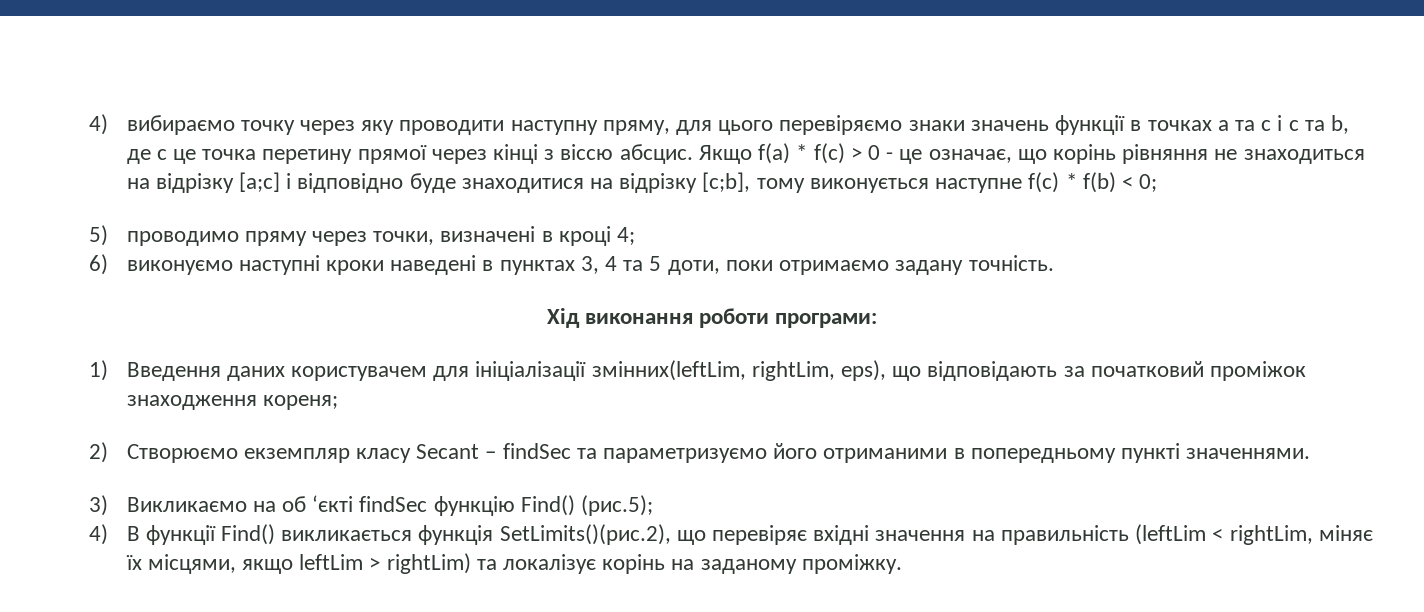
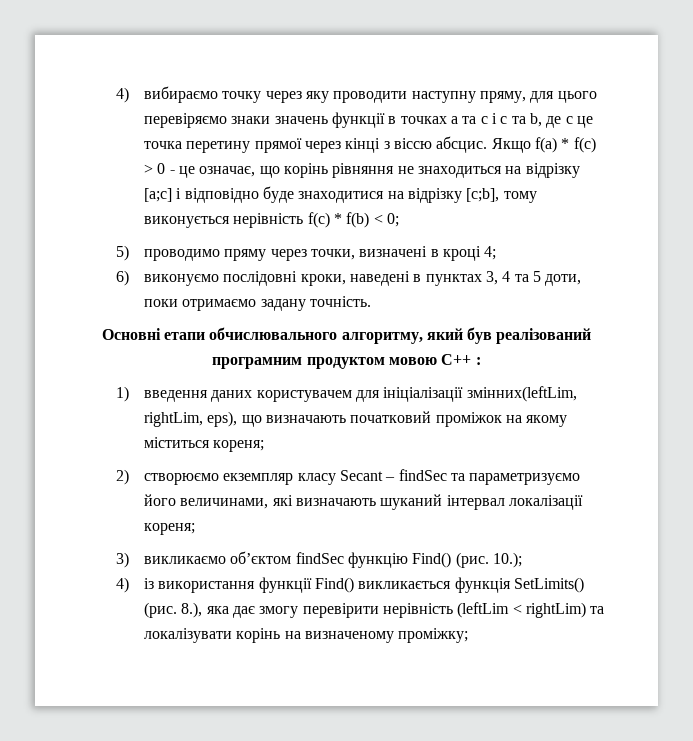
- Якщо f(a) * f(c) > 0 - це означає, що корінь рівняння не знаходиться на відрізку [a;c] і відповідно буде знаходитися на відрізку [c;b], тому виконується наступне f(c) * f(b) < 0;
+ Якщо f(a) * f(c) > 0 - це означає, що корінь рівняння не знаходиться на відрізку [a;c] і відповідно буде знаходитися на відрізку [c;b], тому виконується нерівність f(c) * f(b) < 0;
- 6) виконуємо наступні кроки наведені в пунктах 3, 4 та 5 доти, поки отримаємо задану точність.
+ 6) виконуємо послідовні кроки, наведені в пунктах 3, 4 та 5 доти, поки отримаємо задану точність.
- Хід виконання роботи програми:
+ Основні етапи обчислювального алгоритму, який був реалізований програмним продуктом мовою C++ :
- 1) Введення даних користувачем для ініціалізації змінних(leftLim, rightLim, eps), що відповідають за початковий проміжок знаходження кореня;
+ 1) введення даних користувачем для ініціалізації змінних(leftLim, rightLim, eps), що визначають початковий проміжок на якому міститься кореня;
- 2) Створюємо екземпляр класу Secant – findSec та параметризуємо його отриманими в попередньому пункті значеннями.
- 3) Викликаємо на об ‘єкті findSec функцію Find() (рис.5);
- 4) В функції Find() викликається функція SetLimits()(рис.2), що перевіряє вхідні значення на правильність (leftLim < rightLim, міняє їх місцями, якщо leftLim > rightLim) та локалізує корінь на заданому проміжку.
+ 2) створюємо екземпляр класу Secant – findSec та параметризуємо його величинами, які визначають шуканий інтервал локалізації кореня;
+ 3) викликаємо об’єктом findSec функцію Find() (рис. 10.);
+ 4) із використання функції Find() викликається функція SetLimits() (рис. 8.), яка дає змогу перевірити нерівність (leftLim < rightLim) та локалізувати корінь на визначеному проміжку;

